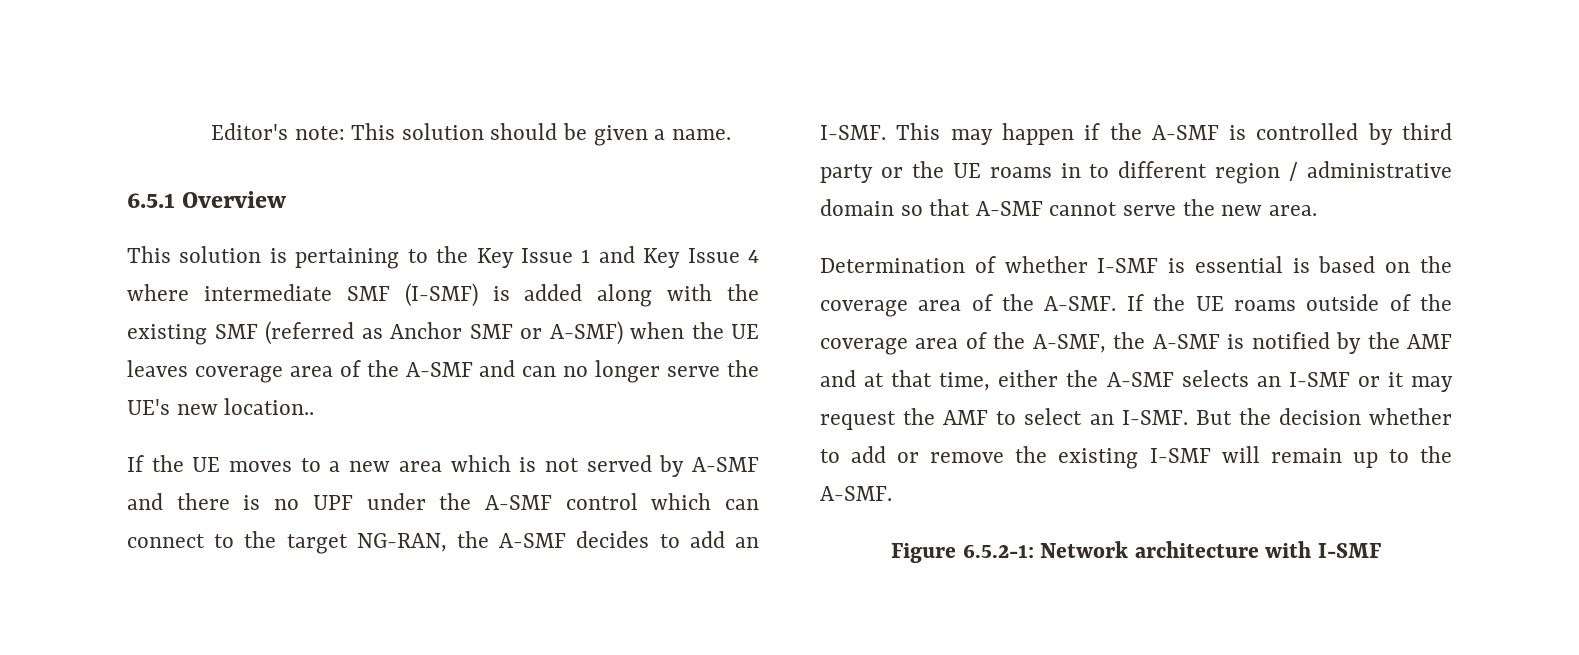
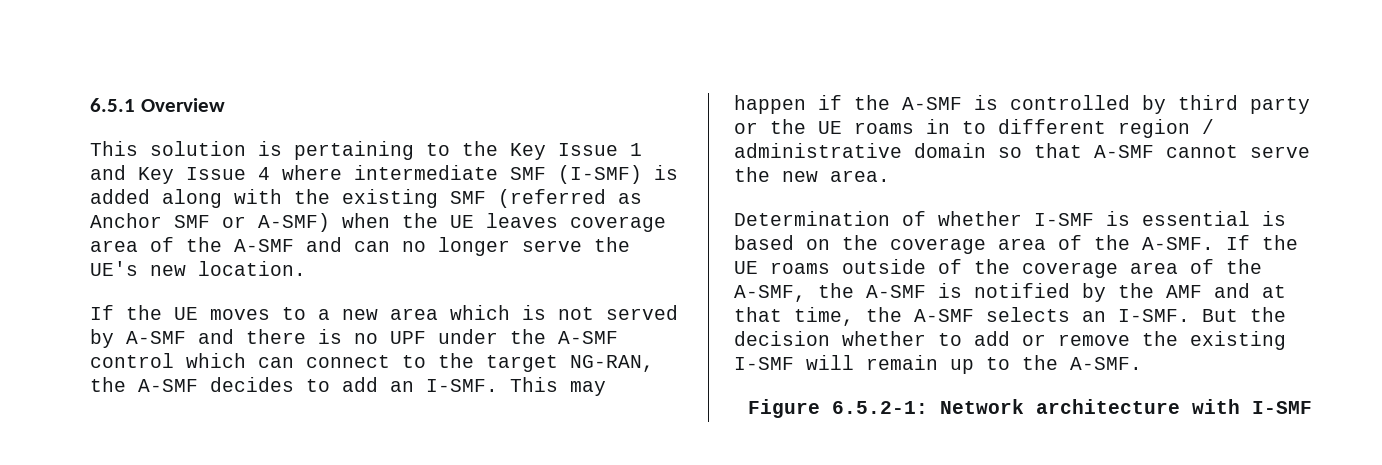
- Editor's note: This solution should be given a name.
- This solution is pertaining to the Key Issue 1 and Key Issue 4 where intermediate SMF (I-SMF) is added along with the existing SMF (referred as Anchor SMF or A-SMF) when the UE leaves coverage area of the A-SMF and can no longer serve the UE's new location..
+ This solution is pertaining to the Key Issue 1 and Key Issue 4 where intermediate SMF (I-SMF) is added along with the existing SMF (referred as Anchor SMF or A-SMF) when the UE leaves coverage area of the A-SMF and can no longer serve the UE's new location.
- If the UE roams outside of the coverage area of the A-SMF, the A-SMF is notified by the AMF and at that time, either the A-SMF selects an I-SMF or it may request the AMF to select an I-SMF.
+ If the UE roams outside of the coverage area of the A-SMF, the A-SMF is notified by the AMF and at that time, the A-SMF selects an I-SMF.

